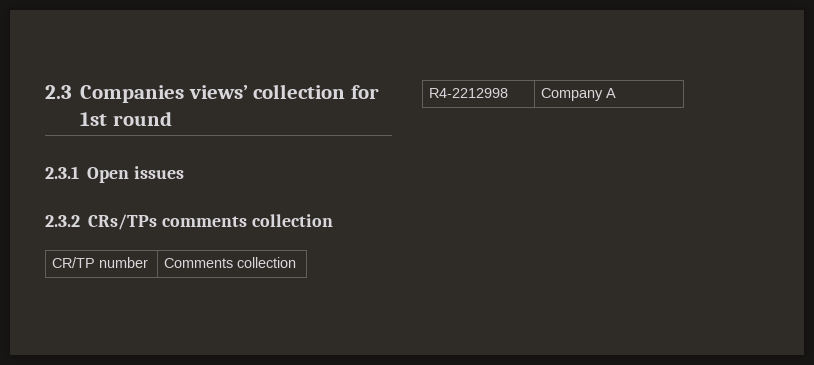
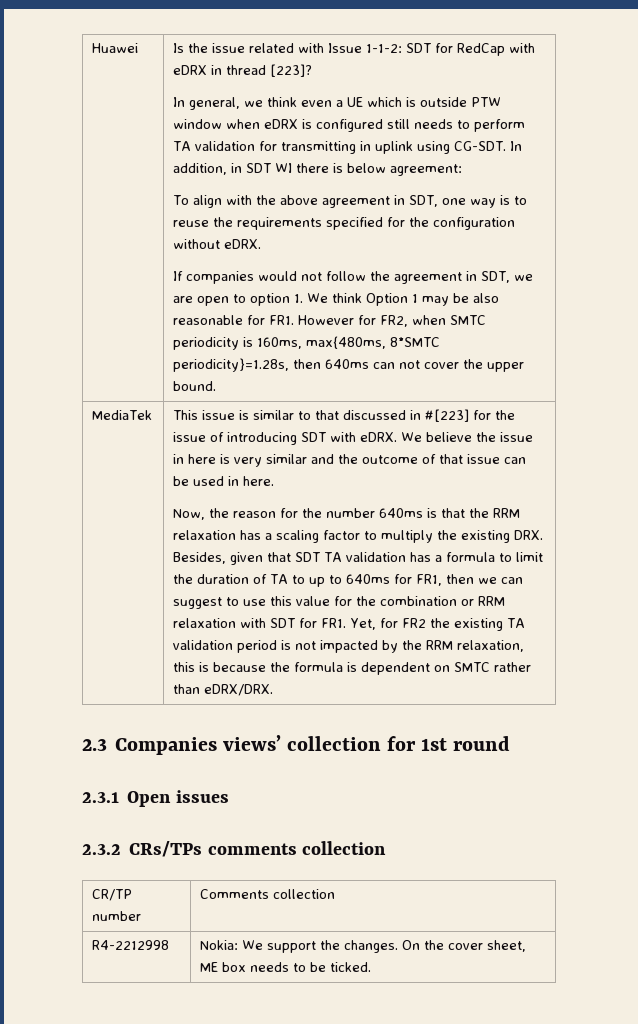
+ Huawei | Is the issue related with Issue 1-1-2: SDT for RedCap with eDRX in thread [223]?
+ In general, we think even a UE which is outside PTW window when eDRX is configured still needs to perform TA validation for transmitting in uplink using CG-SDT. In addition, in SDT WI there is below agreement:
+ To align with the above agreement in SDT, one way is to reuse the requirements specified for the configuration without eDRX.
+ If companies would not follow the agreement in SDT, we are open to option 1. We think Option 1 may be also reasonable for FR1. However for FR2, when SMTC periodicity is 160ms, max{480ms, 8*SMTC periodicity}=1.28s, then 640ms can not cover the upper bound.
+ MediaTek | This issue is similar to that discussed in #[223] for the issue of introducing SDT with eDRX. We believe the issue in here is very similar and the outcome of that issue can be used in here.
+ Now, the reason for the number 640ms is that the RRM relaxation has a scaling factor to multiply the existing DRX. Besides, given that SDT TA validation has a formula to limit the duration of TA to up to 640ms for FR1, then we can suggest to use this value for the combination or RRM relaxation with SDT for FR1. Yet, for FR2 the existing TA validation period is not impacted by the RRM relaxation, this is because the formula is dependent on SMTC rather than eDRX/DRX.
- R4-2212998 | Company A
+ R4-2212998 | Nokia: We support the changes. On the cover sheet, ME box needs to be ticked.

